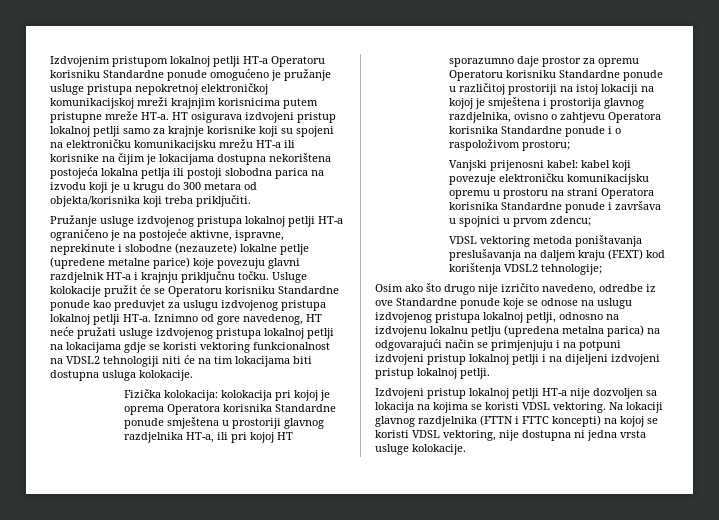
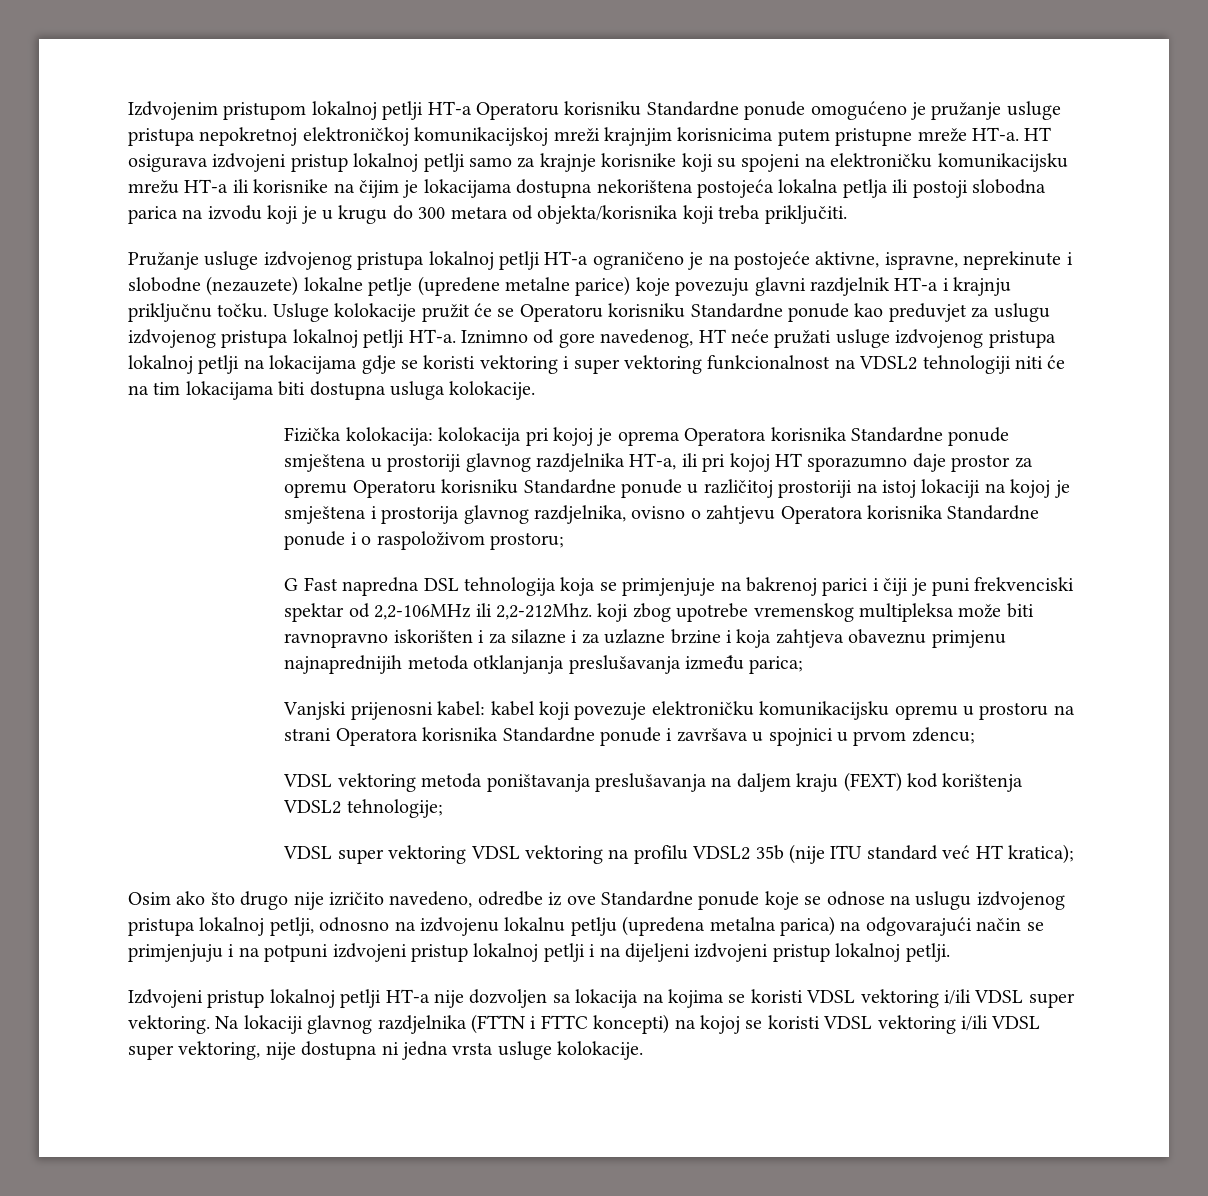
- Iznimno od gore navedenog, HT neće pružati usluge izdvojenog pristupa lokalnoj petlji na lokacijama gdje se koristi vektoring funkcionalnost na VDSL2 tehnologiji niti će na tim lokacijama biti dostupna usluga kolokacije.
+ Iznimno od gore navedenog, HT neće pružati usluge izdvojenog pristupa lokalnoj petlji na lokacijama gdje se koristi vektoring i super vektoring funkcionalnost na VDSL2 tehnologiji niti će na tim lokacijama biti dostupna usluga kolokacije.
+ G Fast napredna DSL tehnologija koja se primjenjuje na bakrenoj parici i čiji je puni frekvenciski spektar od 2,2-106MHz ili 2,2-212Mhz. koji zbog upotrebe vremenskog multipleksa može biti ravnopravno iskorišten i za silazne i za uzlazne brzine i koja zahtjeva obaveznu primjenu najnaprednijih metoda otklanjanja preslušavanja između parica;
+ VDSL super vektoring VDSL vektoring na profilu VDSL2 35b (nije ITU standard već HT kratica);
- Izdvojeni pristup lokalnoj petlji HT-a nije dozvoljen sa lokacija na kojima se koristi VDSL vektoring.
+ Izdvojeni pristup lokalnoj petlji HT-a nije dozvoljen sa lokacija na kojima se koristi VDSL vektoring i/ili VDSL super vektoring.
- Na lokaciji glavnog razdjelnika (FTTN i FTTC koncepti) na kojoj se koristi VDSL vektoring, nije dostupna ni jedna vrsta usluge kolokacije.
+ Na lokaciji glavnog razdjelnika (FTTN i FTTC koncepti) na kojoj se koristi VDSL vektoring i/ili VDSL super vektoring, nije dostupna ni jedna vrsta usluge kolokacije.

